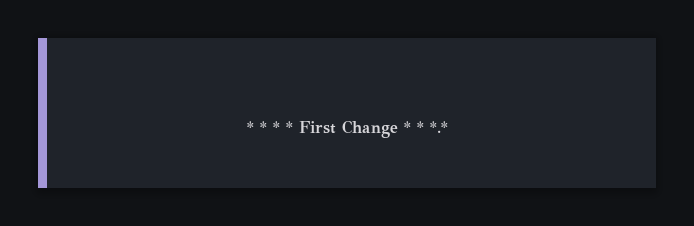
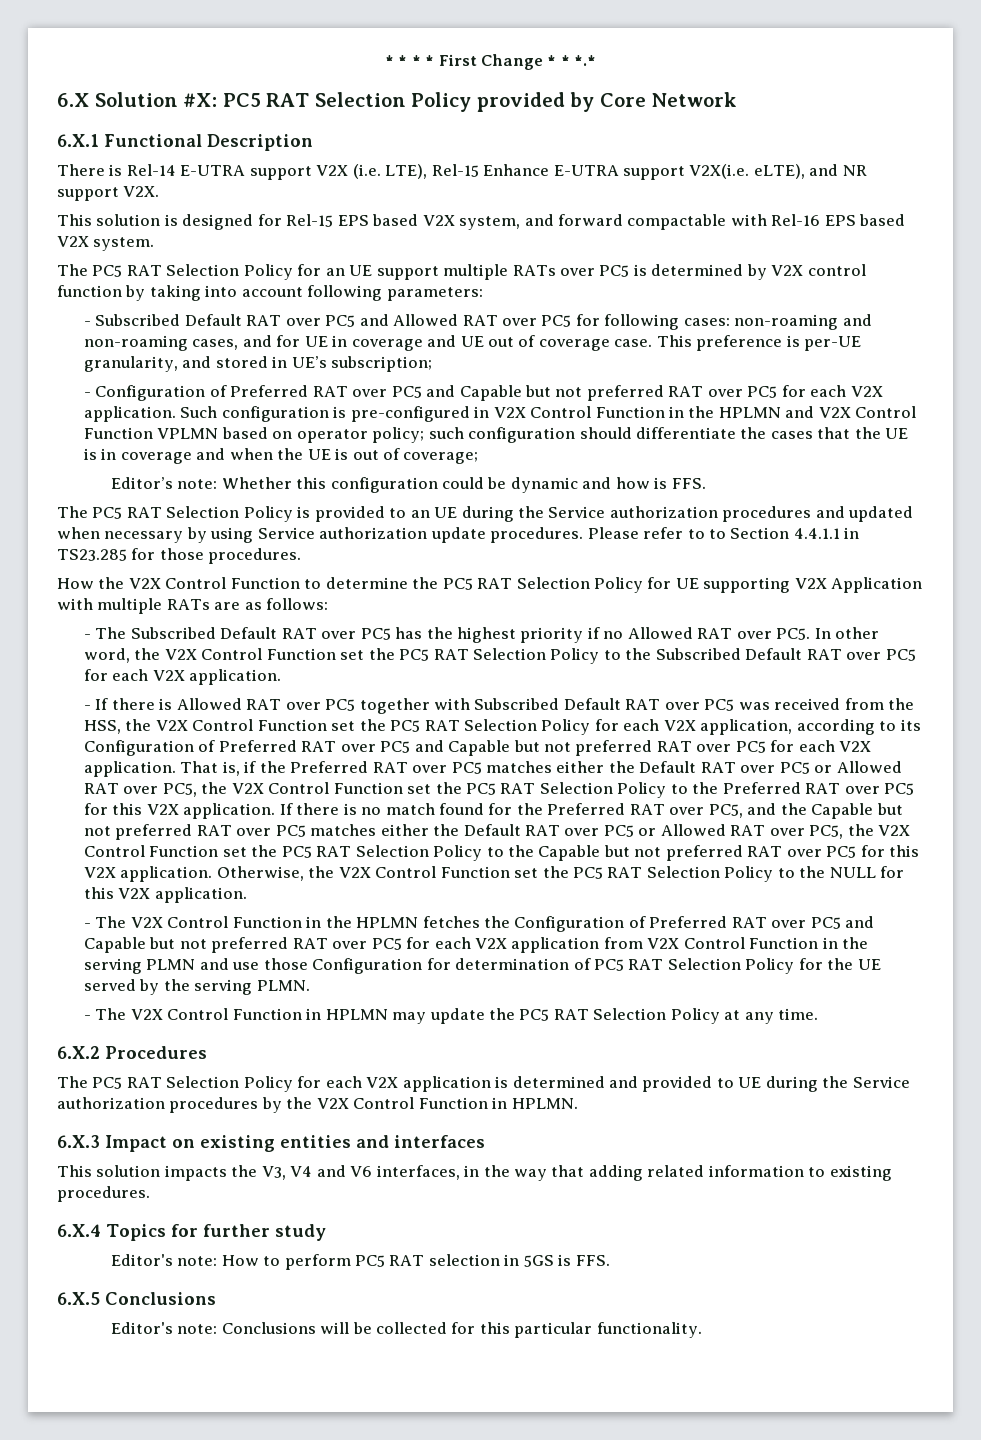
+ 6.X Solution #X: PC5 RAT Selection Policy provided by Core Network
+ 6.X.1 Functional Description
+ There is Rel-14 E-UTRA support V2X (i.e. LTE), Rel-15 Enhance E-UTRA support V2X(i.e. eLTE), and NR support V2X.
+ This solution is designed for Rel-15 EPS based V2X system, and forward compactable with Rel-16 EPS based V2X system.
+ The PC5 RAT Selection Policy for an UE support multiple RATs over PC5 is determined by V2X control function by taking into account following parameters:
+ - Subscribed Default RAT over PC5 and Allowed RAT over PC5 for following cases: non-roaming and non-roaming cases, and for UE in coverage and UE out of coverage case. This preference is per-UE granularity, and stored in UE’s subscription;
+ - Configuration of Preferred RAT over PC5 and Capable but not preferred RAT over PC5 for each V2X application. Such configuration is pre-configured in V2X Control Function in the HPLMN and V2X Control Function VPLMN based on operator policy; such configuration should differentiate the cases that the UE is in coverage and when the UE is out of coverage;
+ Editor’s note: Whether this configuration could be dynamic and how is FFS.
+ The PC5 RAT Selection Policy is provided to an UE during the Service authorization procedures and updated when necessary by using Service authorization update procedures. Please refer to to Section 4.4.1.1 in TS23.285 for those procedures.
+ How the V2X Control Function to determine the PC5 RAT Selection Policy for UE supporting V2X Application with multiple RATs are as follows:
+ - The Subscribed Default RAT over PC5 has the highest priority if no Allowed RAT over PC5. In other word, the V2X Control Function set the PC5 RAT Selection Policy to the Subscribed Default RAT over PC5 for each V2X application.
+ - If there is Allowed RAT over PC5 together with Subscribed Default RAT over PC5 was received from the HSS, the V2X Control Function set the PC5 RAT Selection Policy for each V2X application, according to its Configuration of Preferred RAT over PC5 and Capable but not preferred RAT over PC5 for each V2X application. That is, if the Preferred RAT over PC5 matches either the Default RAT over PC5 or Allowed RAT over PC5, the V2X Control Function set the PC5 RAT Selection Policy to the Preferred RAT over PC5 for this V2X application. If there is no match found for the Preferred RAT over PC5, and the Capable but not preferred RAT over PC5 matches either the Default RAT over PC5 or Allowed RAT over PC5, the V2X Control Function set the PC5 RAT Selection Policy to the Capable but not preferred RAT over PC5 for this V2X application. Otherwise, the V2X Control Function set the PC5 RAT Selection Policy to the NULL for this V2X application.
+ - The V2X Control Function in the HPLMN fetches the Configuration of Preferred RAT over PC5 and Capable but not preferred RAT over PC5 for each V2X application from V2X Control Function in the serving PLMN and use those Configuration for determination of PC5 RAT Selection Policy for the UE served by the serving PLMN.
+ - The V2X Control Function in HPLMN may update the PC5 RAT Selection Policy at any time.
+ 6.X.2 Procedures
+ The PC5 RAT Selection Policy for each V2X application is determined and provided to UE during the Service authorization procedures by the V2X Control Function in HPLMN.
+ 6.X.3 Impact on existing entities and interfaces
+ This solution impacts the V3, V4 and V6 interfaces, in the way that adding related information to existing procedures.
+ 6.X.4 Topics for further study
+ Editor's note: How to perform PC5 RAT selection in 5GS is FFS.
+ 6.X.5 Conclusions
+ Editor's note: Conclusions will be collected for this particular functionality.

